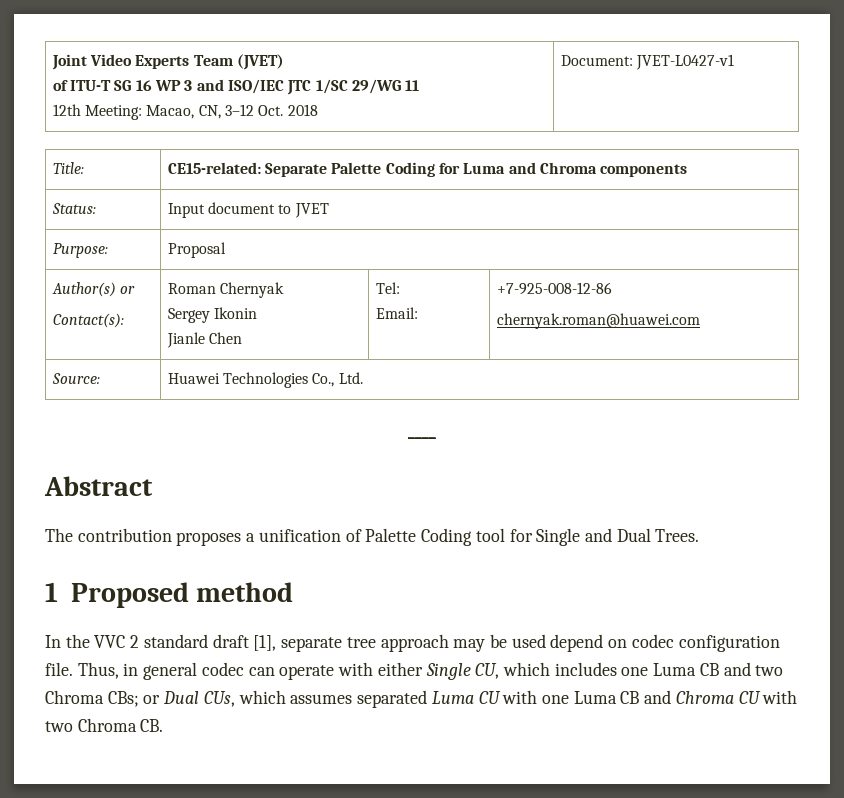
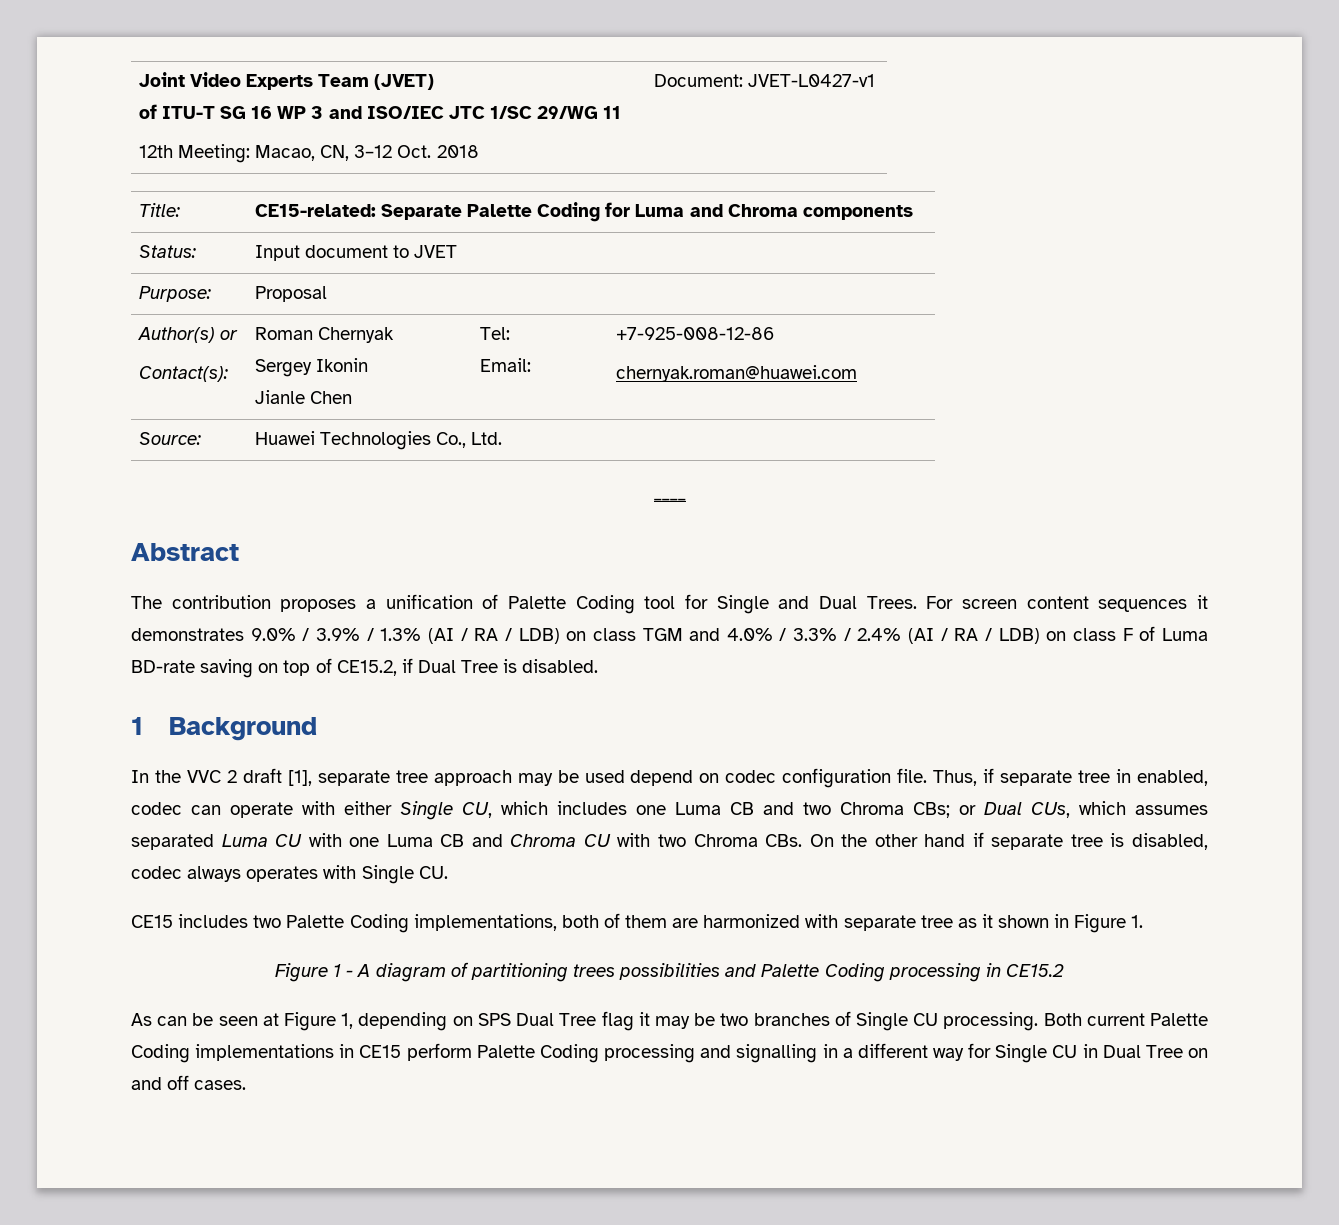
- The contribution proposes a unification of Palette Coding tool for Single and Dual Trees.
- 1 Proposed method
+ The contribution proposes a unification of Palette Coding tool for Single and Dual Trees. For screen content sequences it demonstrates 9.0% / 3.9% / 1.3% (AI / RA / LDB) on class TGM and 4.0% / 3.3% / 2.4% (AI / RA / LDB) on class F of Luma BD-rate saving on top of CE15.2, if Dual Tree is disabled.
+ 1 Background
- In the VVC 2 standard draft [1], separate tree approach may be used depend on codec configuration file.
+ In the VVC 2 draft [1], separate tree approach may be used depend on codec configuration file.
- Thus, in general codec can operate with either Single CU, which includes one Luma CB and two Chroma CBs; or Dual CUs, which assumes separated Luma CU with one Luma CB and Chroma CU with two Chroma CB.
+ Thus, if separate tree in enabled, codec can operate with either Single CU, which includes one Luma CB and two Chroma CBs; or Dual CUs, which assumes separated Luma CU with one Luma CB and Chroma CU with two Chroma CBs. On the other hand if separate tree is disabled, codec always operates with Single CU.
+ CE15 includes two Palette Coding implementations, both of them are harmonized with separate tree as it shown in Figure 1.
+ Figure 1 - A diagram of partitioning trees possibilities and Palette Coding processing in CE15.2
+ As can be seen at Figure 1, depending on SPS Dual Tree flag it may be two branches of Single CU processing. Both current Palette Coding implementations in CE15 perform Palette Coding processing and signalling in a different way for Single CU in Dual Tree on and off cases.

